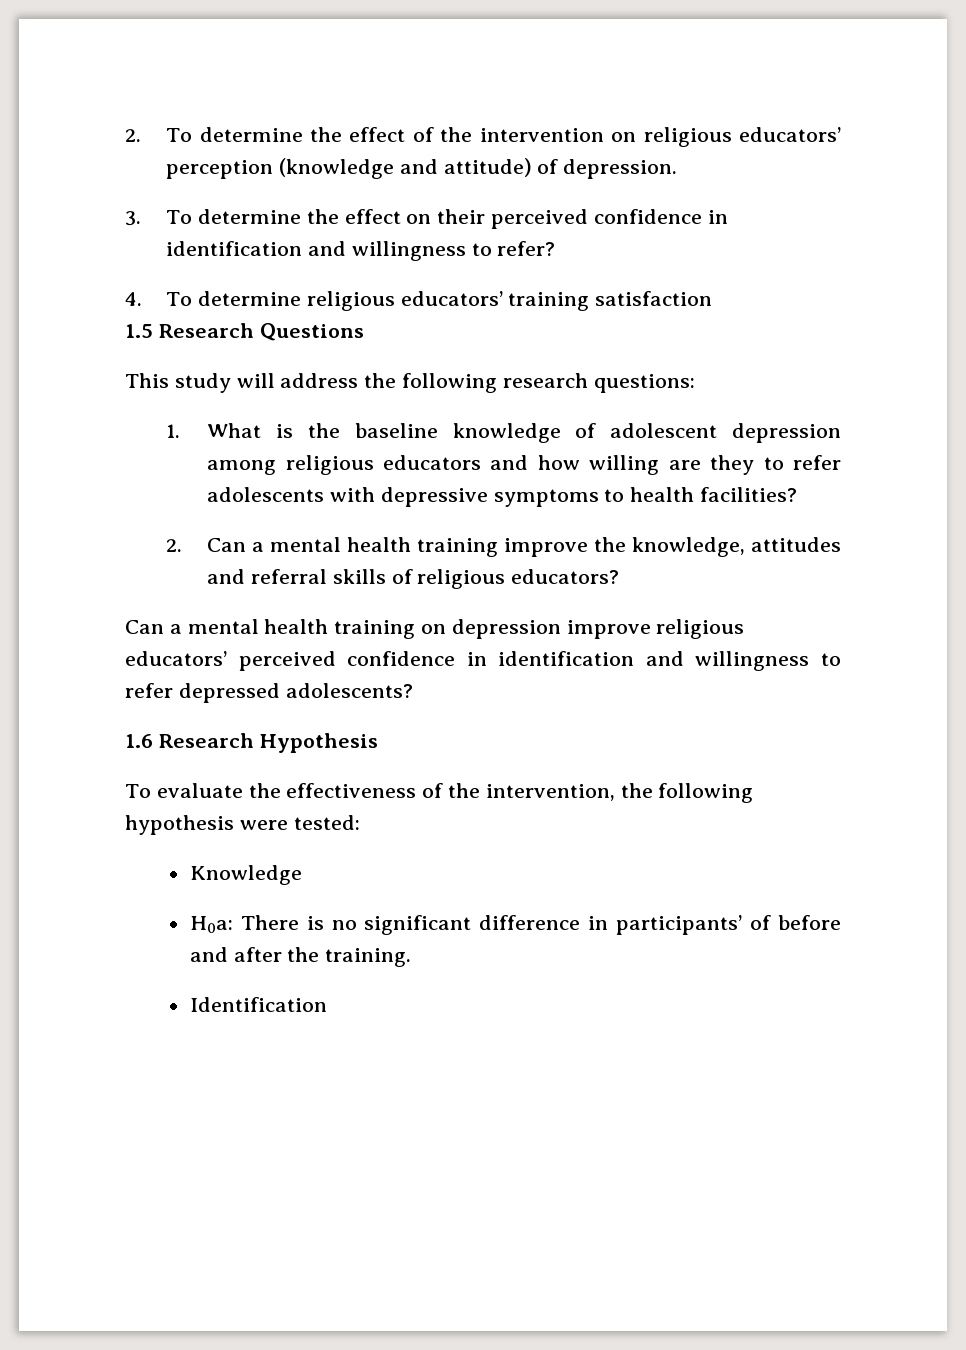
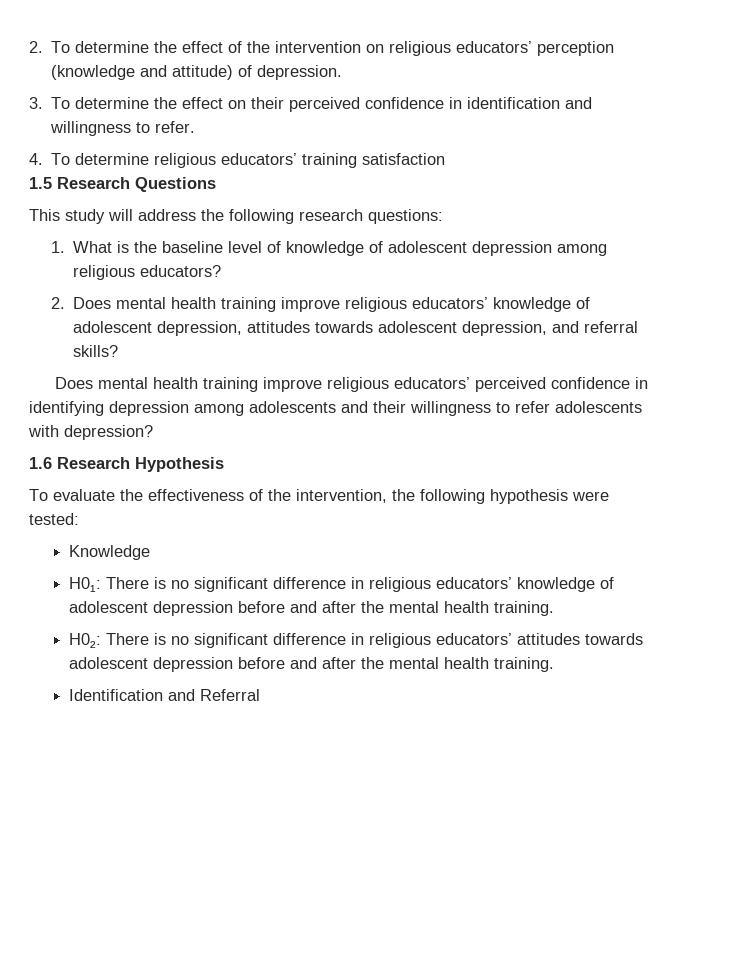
- 3. To determine the effect on their perceived confidence in identification and willingness to refer?
+ 3. To determine the effect on their perceived confidence in identification and willingness to refer.
- 1. What is the baseline knowledge of adolescent depression among religious educators and how willing are they to refer adolescents with depressive symptoms to health facilities?
- 2. Can a mental health training improve the knowledge, attitudes and referral skills of religious educators?
- Can a mental health training on depression improve religious educators’ perceived confidence in identification and willingness to refer depressed adolescents?
+ 1. What is the baseline level of knowledge of adolescent depression among religious educators?
+ 2. Does mental health training improve religious educators’ knowledge of adolescent depression, attitudes towards adolescent depression, and referral skills?
+ Does mental health training improve religious educators’ perceived confidence in identifying depression among adolescents and their willingness to refer adolescents with depression?
- H0a: There is no significant difference in participants’ of before and after the training.
+ H0₁: There is no significant difference in religious educators’ knowledge of adolescent depression before and after the mental health training.
+ H0₂: There is no significant difference in religious educators’ attitudes towards adolescent depression before and after the mental health training.
- Identification
+ Identification and Referral

